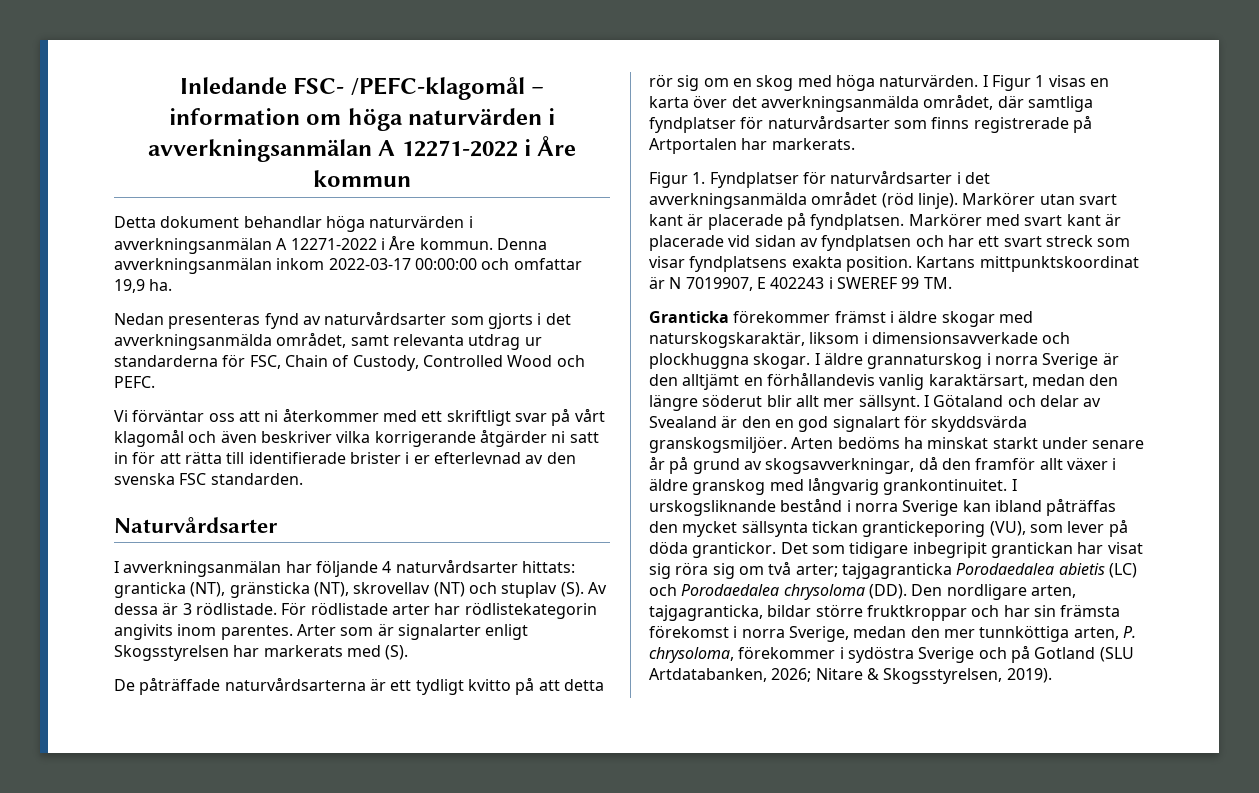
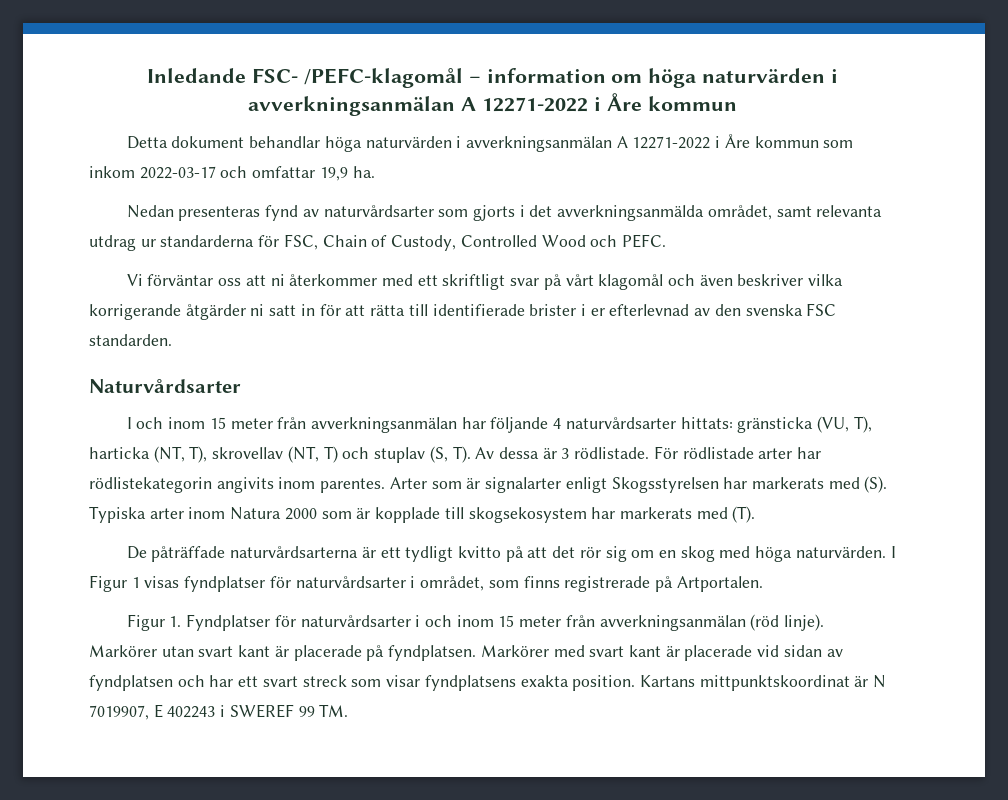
- Detta dokument behandlar höga naturvärden i avverkningsanmälan A 12271-2022 i Åre kommun. Denna avverkningsanmälan inkom 2022-03-17 00:00:00 och omfattar 19,9 ha.
+ Detta dokument behandlar höga naturvärden i avverkningsanmälan A 12271-2022 i Åre kommun som inkom 2022-03-17 och omfattar 19,9 ha.
- I avverkningsanmälan har följande 4 naturvårdsarter hittats: granticka (NT), gränsticka (NT), skrovellav (NT) och stuplav (S). Av dessa är 3 rödlistade.
+ I och inom 15 meter från avverkningsanmälan har följande 4 naturvårdsarter hittats: gränsticka (VU, T), harticka (NT, T), skrovellav (NT, T) och stuplav (S, T). Av dessa är 3 rödlistade.
- Arter som är signalarter enligt Skogsstyrelsen har markerats med (S).
+ Arter som är signalarter enligt Skogsstyrelsen har markerats med (S). Typiska arter inom Natura 2000 som är kopplade till skogsekosystem har markerats med (T).
- De påträffade naturvårdsarterna är ett tydligt kvitto på att detta rör sig om en skog med höga naturvärden.
+ De påträffade naturvårdsarterna är ett tydligt kvitto på att det rör sig om en skog med höga naturvärden.
- I Figur 1 visas en karta över det avverkningsanmälda området, där samtliga fyndplatser för naturvårdsarter som finns registrerade på Artportalen har markerats.
+ I Figur 1 visas fyndplatser för naturvårdsarter i området, som finns registrerade på Artportalen.
- Figur 1. Fyndplatser för naturvårdsarter i det avverkningsanmälda området (röd linje).
+ Figur 1. Fyndplatser för naturvårdsarter i och inom 15 meter från avverkningsanmälan (röd linje).
- Granticka förekommer främst i äldre skogar med naturskogskaraktär, liksom i dimensionsavverkade och plockhuggna skogar. I äldre grannaturskog i norra Sverige är den alltjämt en förhållandevis vanlig karaktärsart, medan den längre söderut blir allt mer sällsynt. I Götaland och delar av Svealand är den en god signalart för skyddsvärda granskogsmiljöer. Arten bedöms ha minskat starkt under senare år på grund av skogsavverkningar, då den framför allt växer i äldre granskog med långvarig grankontinuitet. I urskogsliknande bestånd i norra Sverige kan ibland påträffas den mycket sällsynta tickan grantickeporing (VU), som lever på döda grantickor. Det som tidigare inbegripit grantickan har visat sig röra sig om två arter; tajgagranticka Porodaedalea abietis (LC) och Porodaedalea chrysoloma (DD). Den nordligare arten, tajgagranticka, bildar större fruktkroppar och har sin främsta förekomst i norra Sverige, medan den mer tunnköttiga arten, P. chrysoloma, förekommer i sydöstra Sverige och på Gotland (SLU Artdatabanken, 2026; Nitare & Skogsstyrelsen, 2019).

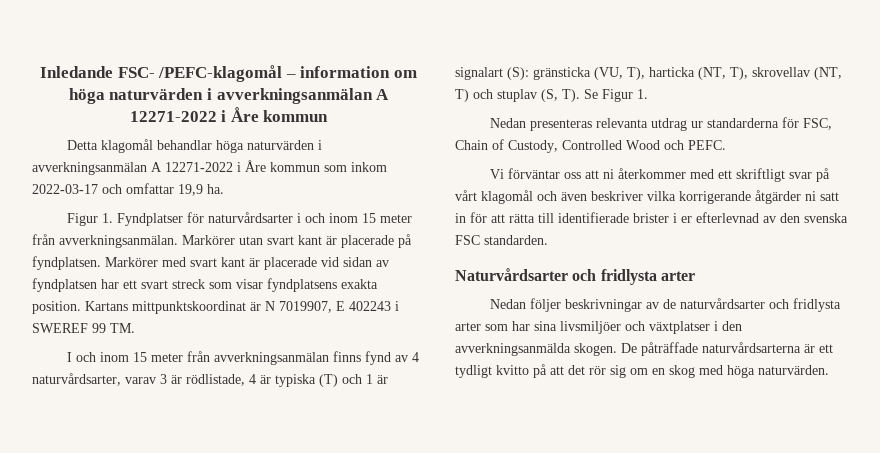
- Detta dokument behandlar höga naturvärden i avverkningsanmälan A 12271-2022 i Åre kommun som inkom 2022-03-17 och omfattar 19,9 ha.
+ Detta klagomål behandlar höga naturvärden i avverkningsanmälan A 12271-2022 i Åre kommun som inkom 2022-03-17 och omfattar 19,9 ha.
- Nedan presenteras fynd av naturvårdsarter som gjorts i det avverkningsanmälda området, samt relevanta utdrag ur standarderna för FSC, Chain of Custody, Controlled Wood och PEFC.
+ Figur 1. Fyndplatser för naturvårdsarter i och inom 15 meter från avverkningsanmälan. Markörer utan svart kant är placerade på fyndplatsen. Markörer med svart kant är placerade vid sidan av fyndplatsen har ett svart streck som visar fyndplatsens exakta position. Kartans mittpunktskoordinat är N 7019907, E 402243 i SWEREF 99 TM.
+ I och inom 15 meter från avverkningsanmälan finns fynd av 4 naturvårdsarter, varav 3 är rödlistade, 4 är typiska (T) och 1 är signalart (S): gränsticka (VU, T), harticka (NT, T), skrovellav (NT, T) och stuplav (S, T). Se Figur 1.
+ Nedan presenteras relevanta utdrag ur standarderna för FSC, Chain of Custody, Controlled Wood och PEFC.
- Naturvårdsarter
- I och inom 15 meter från avverkningsanmälan har följande 4 naturvårdsarter hittats: gränsticka (VU, T), harticka (NT, T), skrovellav (NT, T) och stuplav (S, T). Av dessa är 3 rödlistade. För rödlistade arter har rödlistekategorin angivits inom parentes. Arter som är signalarter enligt Skogsstyrelsen har markerats med (S). Typiska arter inom Natura 2000 som är kopplade till skogsekosystem har markerats med (T).
- De påträffade naturvårdsarterna är ett tydligt kvitto på att det rör sig om en skog med höga naturvärden. I Figur 1 visas fyndplatser för naturvårdsarter i området, som finns registrerade på Artportalen.
- Figur 1. Fyndplatser för naturvårdsarter i och inom 15 meter från avverkningsanmälan (röd linje). Markörer utan svart kant är placerade på fyndplatsen. Markörer med svart kant är placerade vid sidan av fyndplatsen och har ett svart streck som visar fyndplatsens exakta position. Kartans mittpunktskoordinat är N 7019907, E 402243 i SWEREF 99 TM.
+ Naturvårdsarter och fridlysta arter
+ Nedan följer beskrivningar av de naturvårdsarter och fridlysta arter som har sina livsmiljöer och växtplatser i den avverkningsanmälda skogen. De påträffade naturvårdsarterna är ett tydligt kvitto på att det rör sig om en skog med höga naturvärden.

